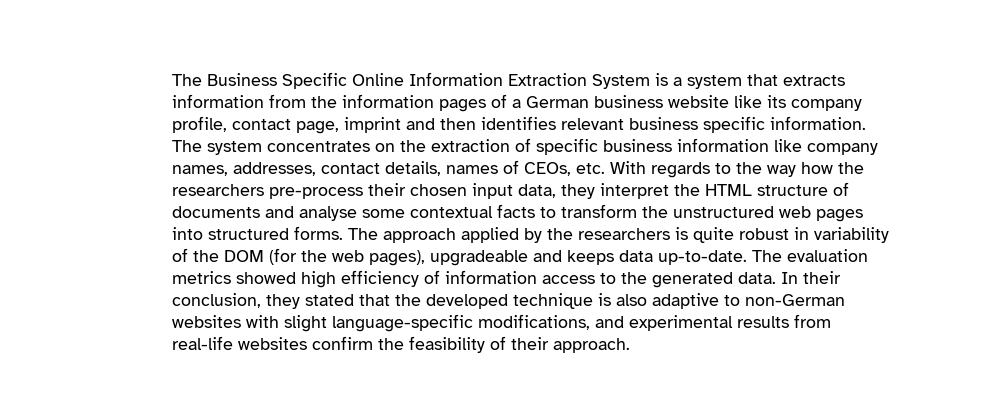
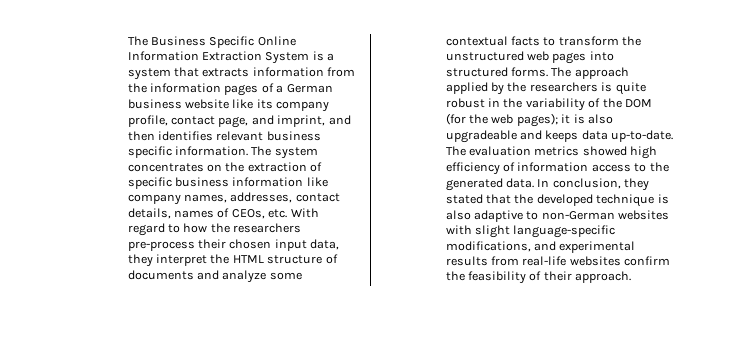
- The Business Specific Online Information Extraction System is a system that extracts information from the information pages of a German business website like its company profile, contact page, imprint and then identifies relevant business specific information.
+ The Business Specific Online Information Extraction System is a system that extracts information from the information pages of a German business website like its company profile, contact page, and imprint, and then identifies relevant business specific information.
- The system concentrates on the extraction of specific business information like company names, addresses, contact details, names of CEOs, etc. With regards to the way how the researchers pre-process their chosen input data, they interpret the HTML structure of documents and analyse some contextual facts to transform the unstructured web pages into structured forms.
+ The system concentrates on the extraction of specific business information like company names, addresses, contact details, names of CEOs, etc. With regard to how the researchers pre-process their chosen input data, they interpret the HTML structure of documents and analyze some contextual facts to transform the unstructured web pages into structured forms.
- The approach applied by the researchers is quite robust in variability of the DOM (for the web pages), upgradeable and keeps data up-to-date.
+ The approach applied by the researchers is quite robust in the variability of the DOM (for the web pages); it is also upgradeable and keeps data up-to-date.
- In their conclusion, they stated that the developed technique is also adaptive to non-German websites with slight language-specific modifications, and experimental results from real-life websites confirm the feasibility of their approach.
+ In conclusion, they stated that the developed technique is also adaptive to non-German websites with slight language-specific modifications, and experimental results from real-life websites confirm the feasibility of their approach.

